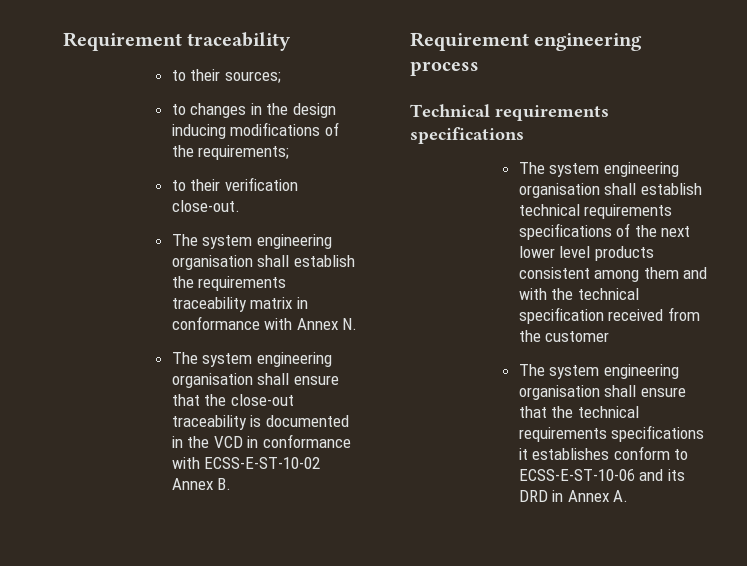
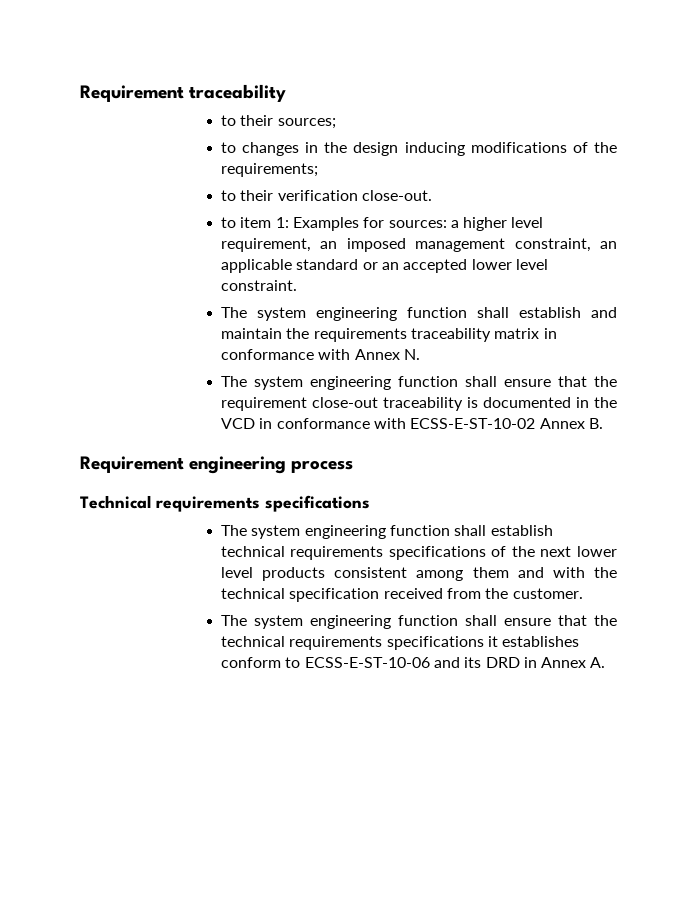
- The system engineering organisation shall establish the requirements traceability matrix in conformance with Annex N.
+ to item 1: Examples for sources: a higher level requirement, an imposed management constraint, an applicable standard or an accepted lower level constraint.
+ The system engineering function shall establish and maintain the requirements traceability matrix in conformance with Annex N.
- The system engineering organisation shall ensure that the close-out traceability is documented in the VCD in conformance with ECSS-E-ST-10-02 Annex B.
+ The system engineering function shall ensure that the requirement close-out traceability is documented in the VCD in conformance with ECSS-E-ST-10-02 Annex B.
- The system engineering organisation shall establish technical requirements specifications of the next lower level products consistent among them and with the technical specification received from the customer
- The system engineering organisation shall ensure that the technical requirements specifications it establishes conform to ECSS-E-ST-10-06 and its DRD in Annex A.
+ The system engineering function shall establish technical requirements specifications of the next lower level products consistent among them and with the technical specification received from the customer.
+ The system engineering function shall ensure that the technical requirements specifications it establishes conform to ECSS-E-ST-10-06 and its DRD in Annex A.

